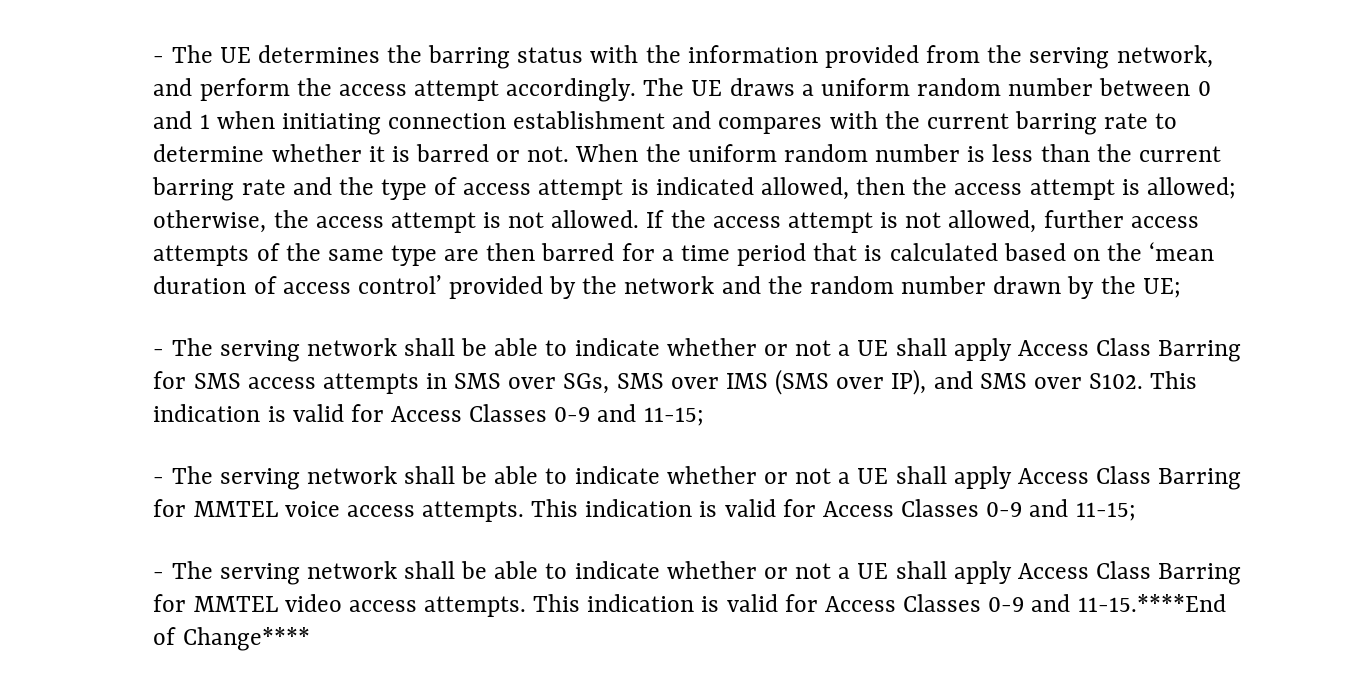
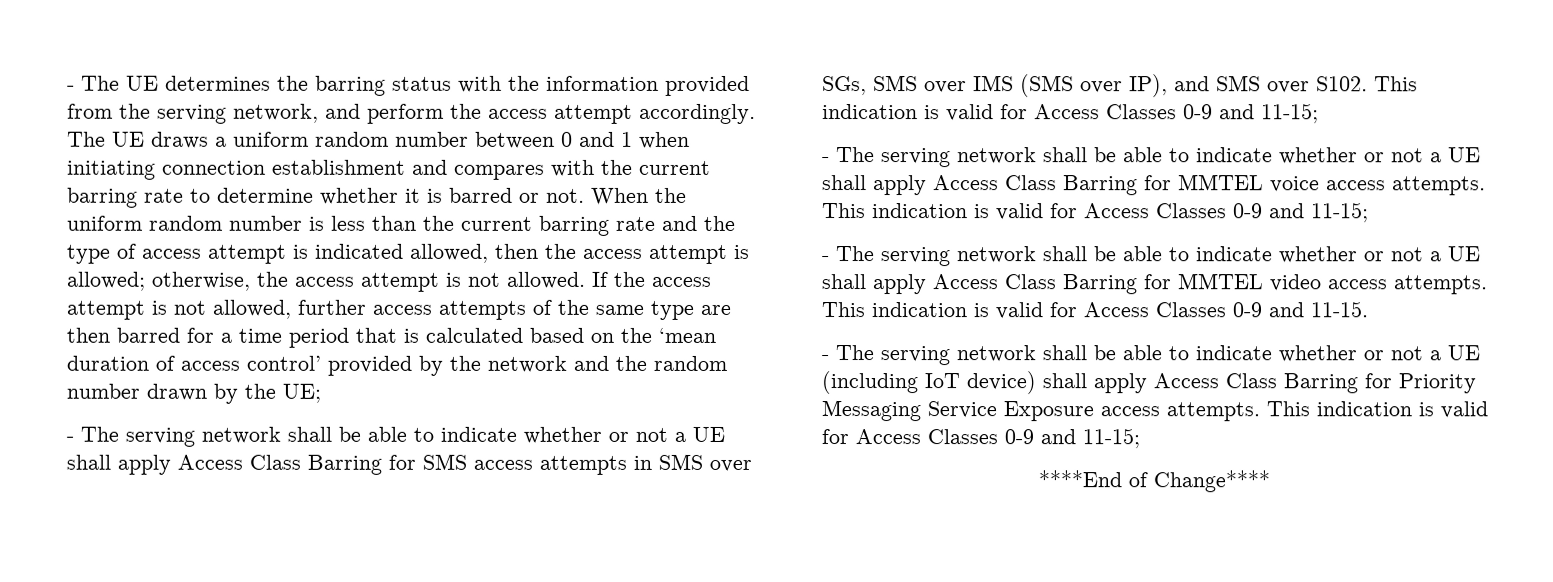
- This indication is valid for Access Classes 0-9 and 11-15.****End of Change****
+ This indication is valid for Access Classes 0-9 and 11-15.
+ - The serving network shall be able to indicate whether or not a UE (including IoT device) shall apply Access Class Barring for Priority Messaging Service Exposure access attempts. This indication is valid for Access Classes 0-9 and 11-15;
+ ****End of Change****

